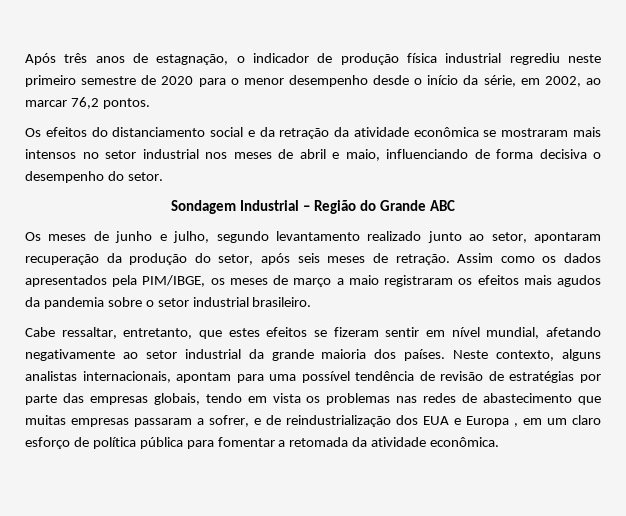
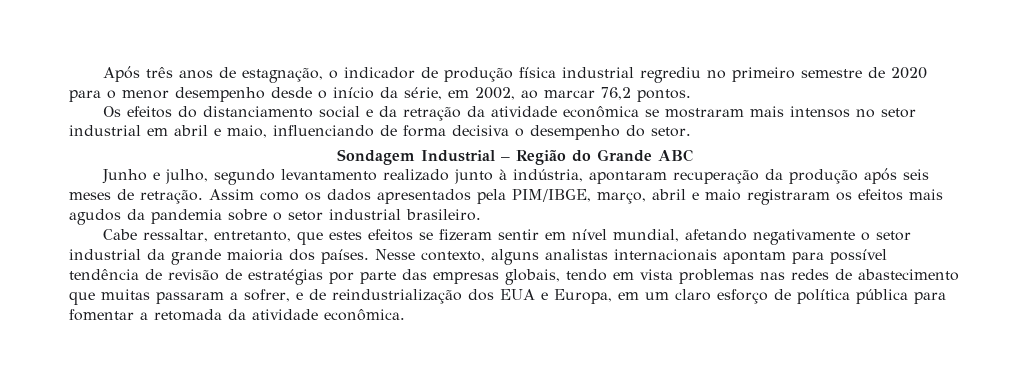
- Após três anos de estagnação, o indicador de produção física industrial regrediu neste primeiro semestre de 2020 para o menor desempenho desde o início da série, em 2002, ao marcar 76,2 pontos.
+ Após três anos de estagnação, o indicador de produção física industrial regrediu no primeiro semestre de 2020 para o menor desempenho desde o início da série, em 2002, ao marcar 76,2 pontos.
- Os efeitos do distanciamento social e da retração da atividade econômica se mostraram mais intensos no setor industrial nos meses de abril e maio, influenciando de forma decisiva o desempenho do setor.
+ Os efeitos do distanciamento social e da retração da atividade econômica se mostraram mais intensos no setor industrial em abril e maio, influenciando de forma decisiva o desempenho do setor.
- Os meses de junho e julho, segundo levantamento realizado junto ao setor, apontaram recuperação da produção do setor, após seis meses de retração.
+ Junho e julho, segundo levantamento realizado junto à indústria, apontaram recuperação da produção após seis meses de retração.
- Assim como os dados apresentados pela PIM/IBGE, os meses de março a maio registraram os efeitos mais agudos da pandemia sobre o setor industrial brasileiro.
+ Assim como os dados apresentados pela PIM/IBGE, março, abril e maio registraram os efeitos mais agudos da pandemia sobre o setor industrial brasileiro.
- Cabe ressaltar, entretanto, que estes efeitos se fizeram sentir em nível mundial, afetando negativamente ao setor industrial da grande maioria dos países.
+ Cabe ressaltar, entretanto, que estes efeitos se fizeram sentir em nível mundial, afetando negativamente o setor industrial da grande maioria dos países.
- Neste contexto, alguns analistas internacionais, apontam para uma possível tendência de revisão de estratégias por parte das empresas globais, tendo em vista os problemas nas redes de abastecimento que muitas empresas passaram a sofrer, e de reindustrialização dos EUA e Europa , em um claro esforço de política pública para fomentar a retomada da atividade econômica.
+ Nesse contexto, alguns analistas internacionais apontam para possível tendência de revisão de estratégias por parte das empresas globais, tendo em vista problemas nas redes de abastecimento que muitas passaram a sofrer, e de reindustrialização dos EUA e Europa, em um claro esforço de política pública para fomentar a retomada da atividade econômica.

